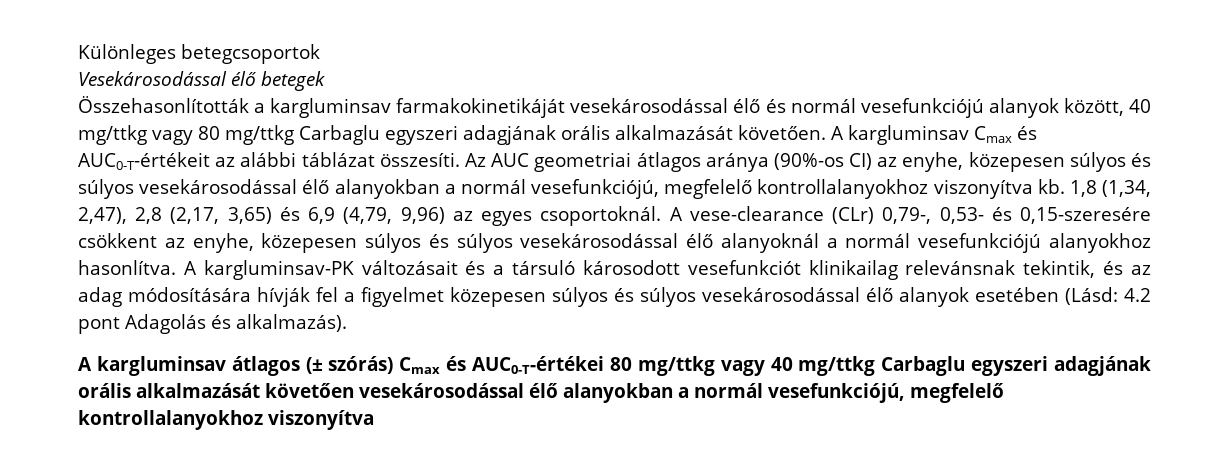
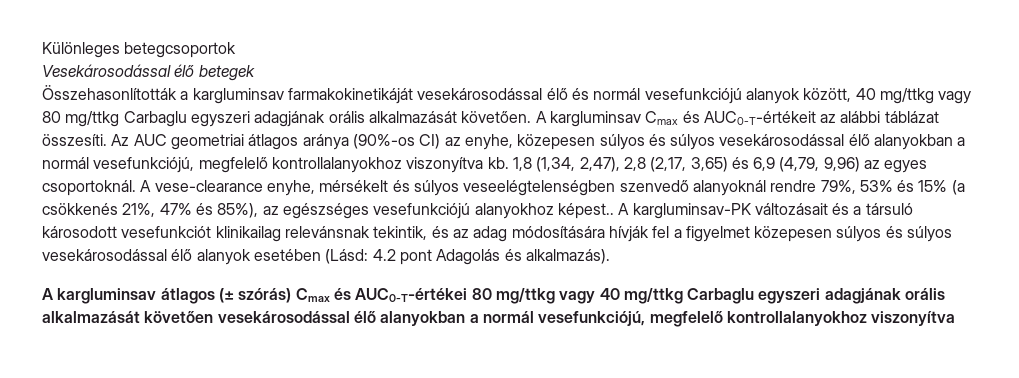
- A vese-clearance (CLr) 0,79-, 0,53- és 0,15-szeresére csökkent az enyhe, közepesen súlyos és súlyos vesekárosodással élő alanyoknál a normál vesefunkciójú alanyokhoz hasonlítva.
+ A vese-clearance enyhe, mérsékelt és súlyos veseelégtelenségben szenvedő alanyoknál rendre 79%, 53% és 15% (a csökkenés 21%, 47% és 85%), az egészséges vesefunkciójú alanyokhoz képest..

